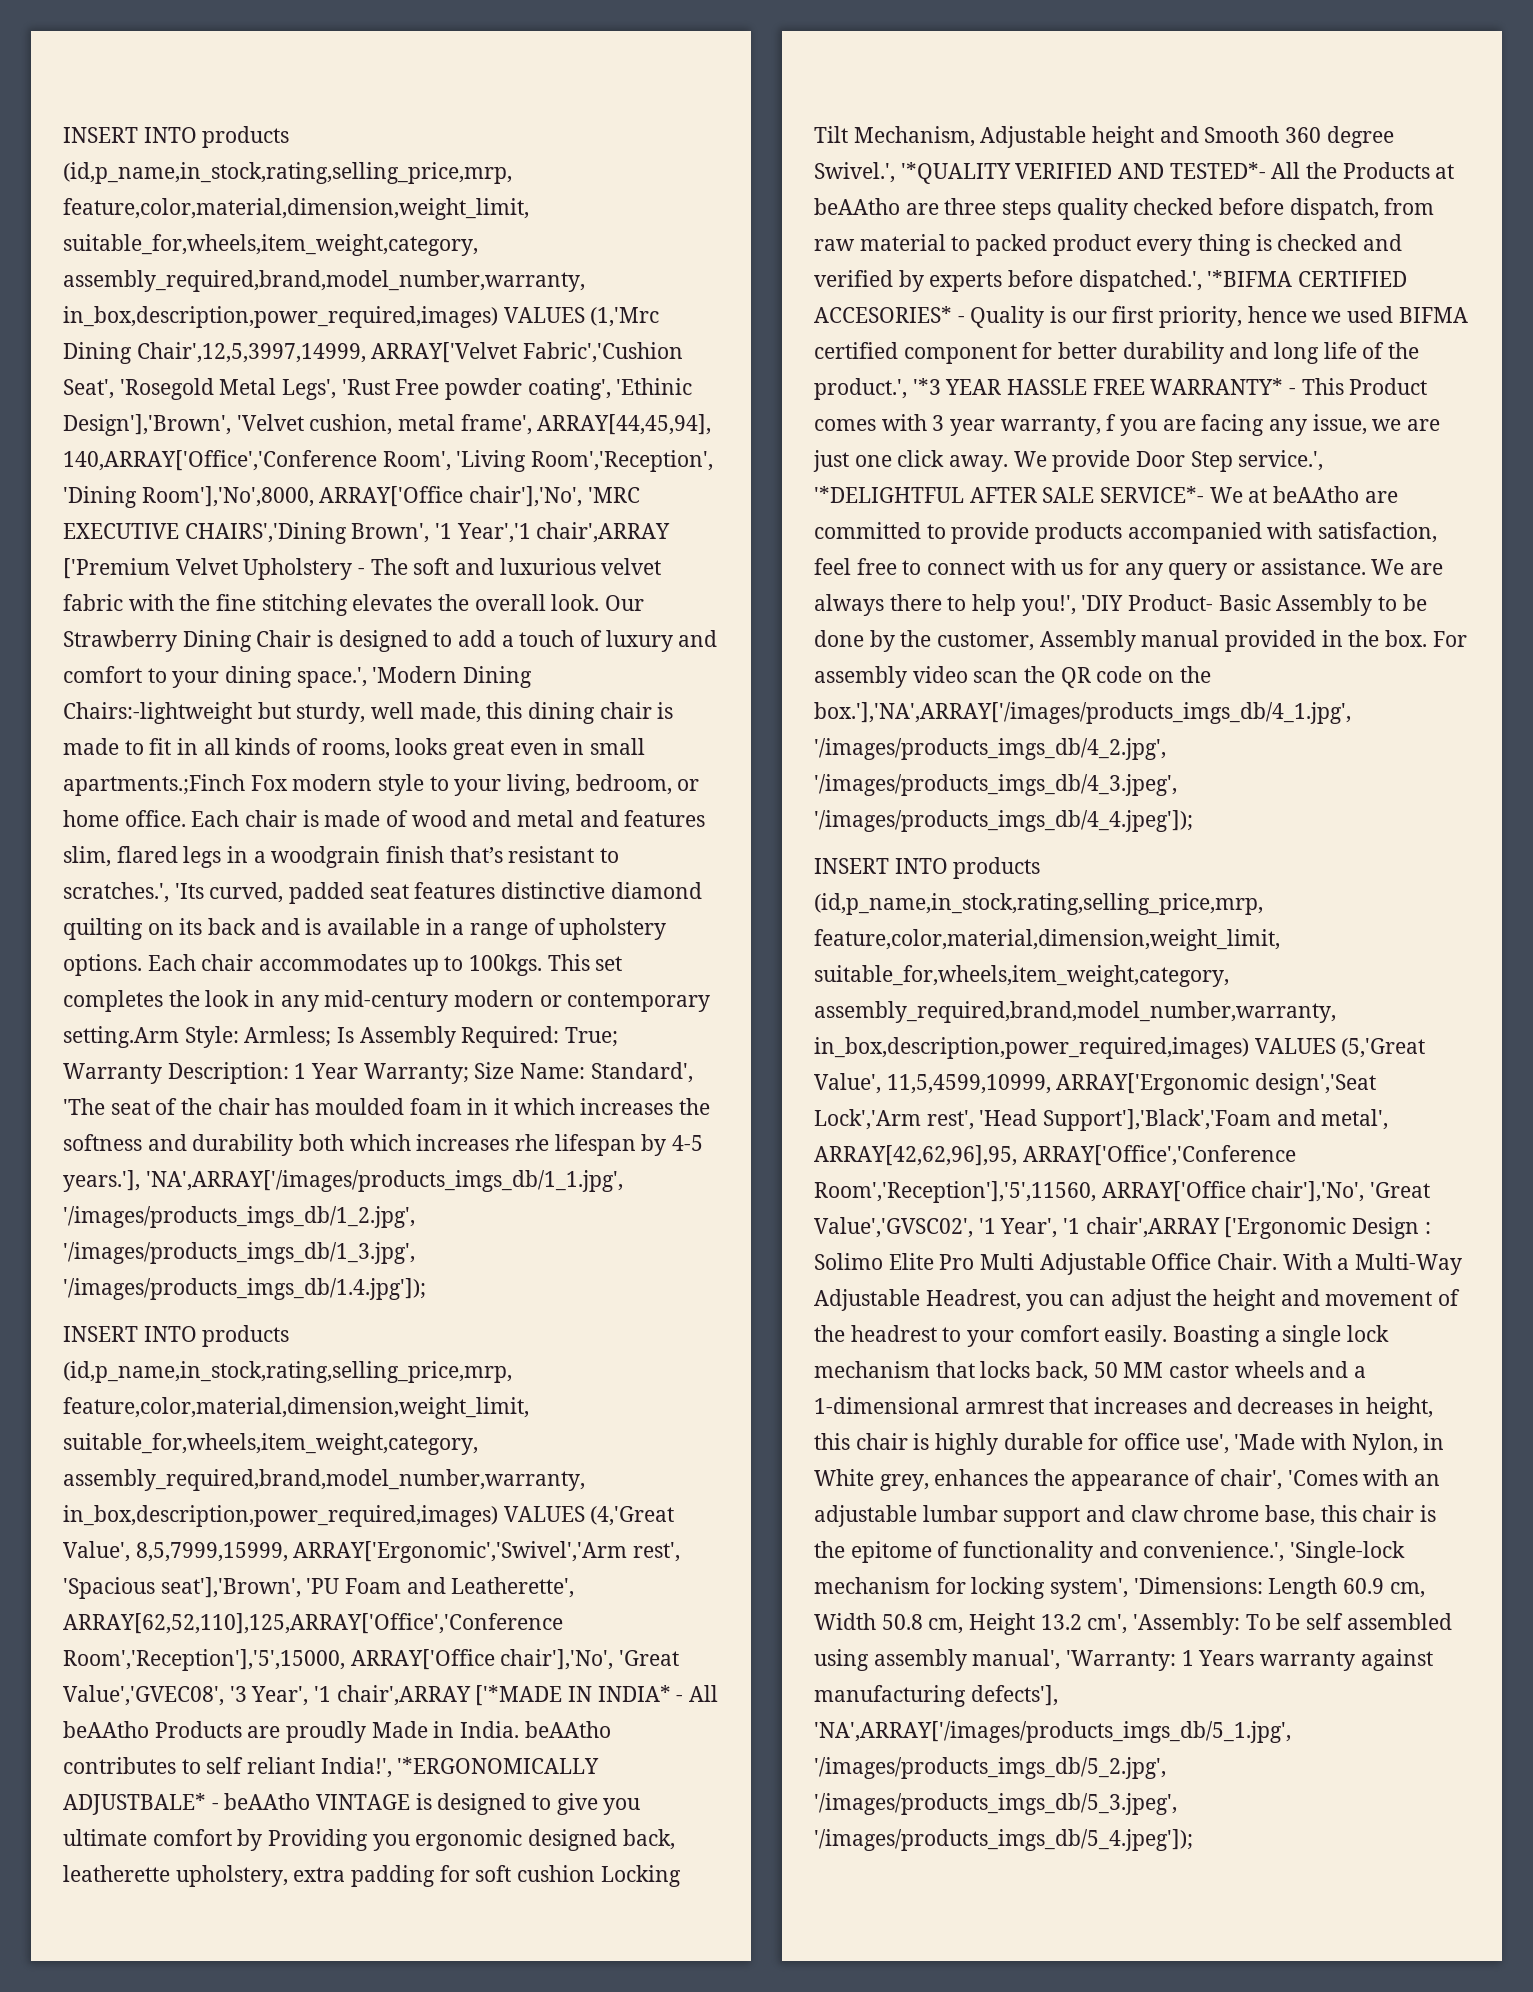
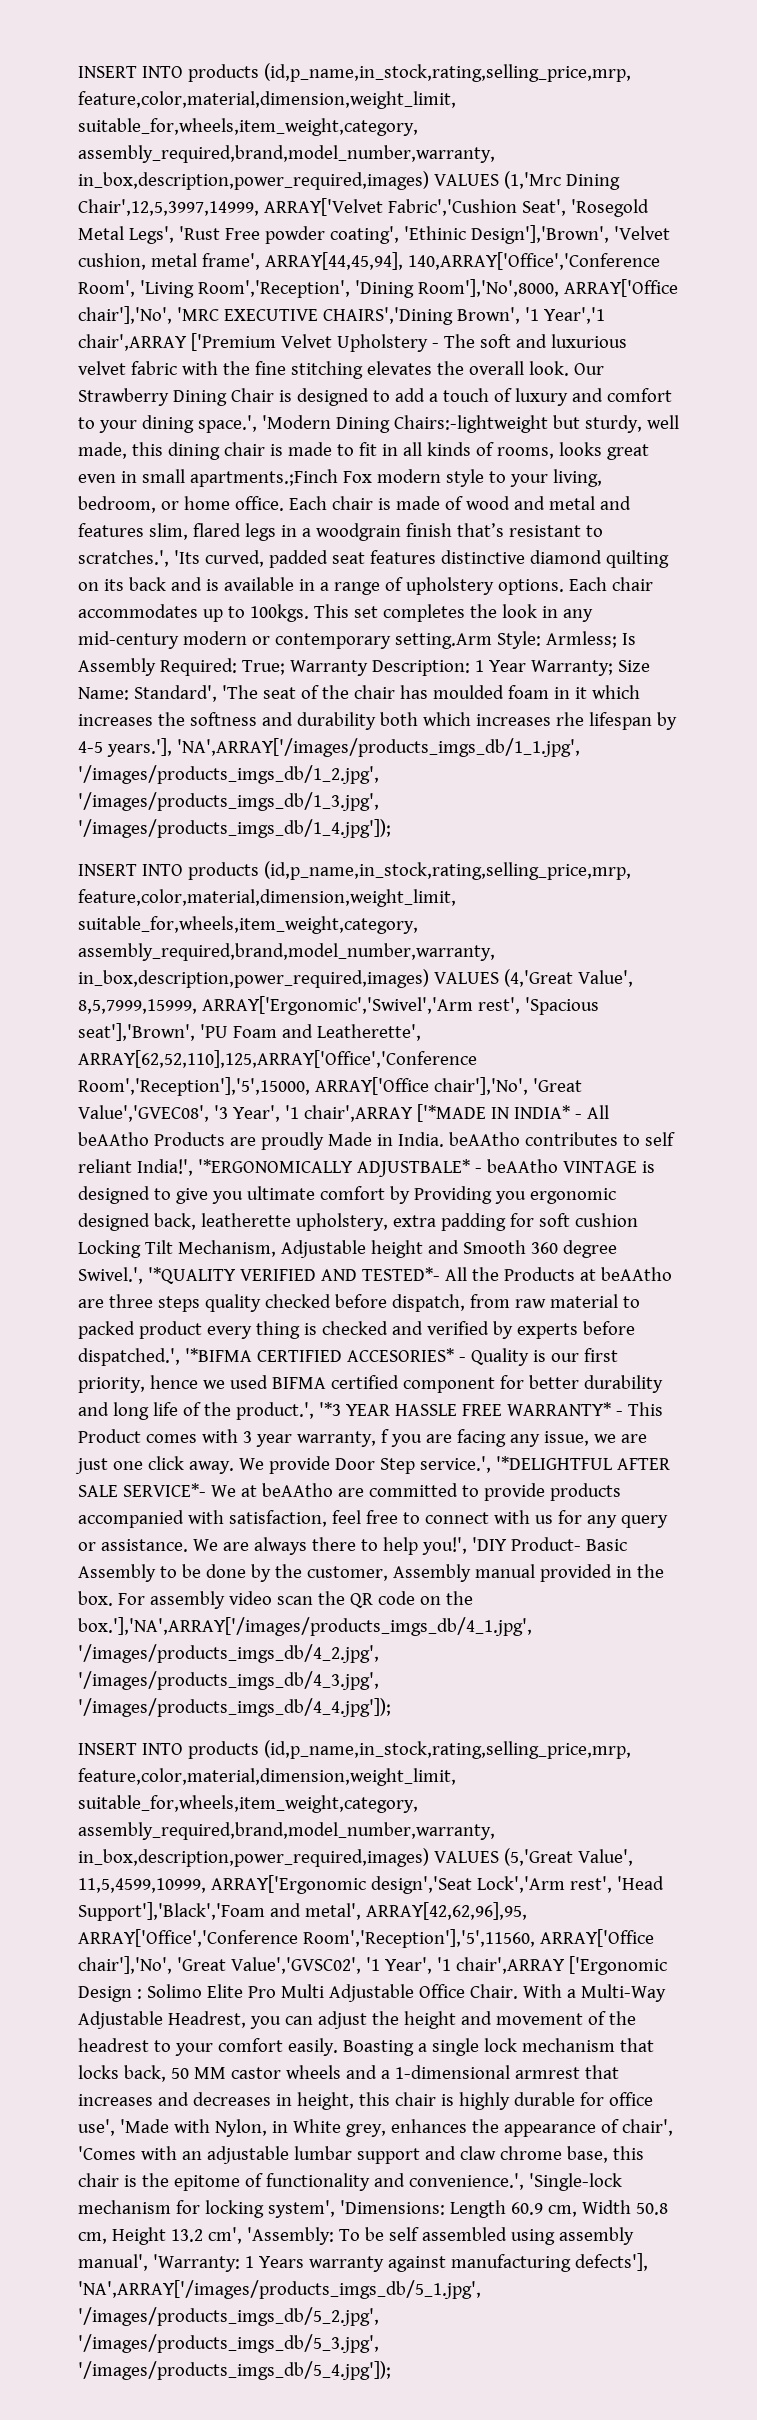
- This set completes the look in any mid-century modern or contemporary setting.Arm Style: Armless; Is Assembly Required: True; Warranty Description: 1 Year Warranty; Size Name: Standard', 'The seat of the chair has moulded foam in it which increases the softness and durability both which increases rhe lifespan by 4-5 years.'], 'NA',ARRAY['/images/products_imgs_db/1_1.jpg', '/images/products_imgs_db/1_2.jpg', '/images/products_imgs_db/1_3.jpg', '/images/products_imgs_db/1.4.jpg']);
+ This set completes the look in any mid-century modern or contemporary setting.Arm Style: Armless; Is Assembly Required: True; Warranty Description: 1 Year Warranty; Size Name: Standard', 'The seat of the chair has moulded foam in it which increases the softness and durability both which increases rhe lifespan by 4-5 years.'], 'NA',ARRAY['/images/products_imgs_db/1_1.jpg', '/images/products_imgs_db/1_2.jpg', '/images/products_imgs_db/1_3.jpg', '/images/products_imgs_db/1_4.jpg']);
- For assembly video scan the QR code on the box.'],'NA',ARRAY['/images/products_imgs_db/4_1.jpg', '/images/products_imgs_db/4_2.jpg', '/images/products_imgs_db/4_3.jpeg', '/images/products_imgs_db/4_4.jpeg']);
+ For assembly video scan the QR code on the box.'],'NA',ARRAY['/images/products_imgs_db/4_1.jpg', '/images/products_imgs_db/4_2.jpg', '/images/products_imgs_db/4_3.jpg', '/images/products_imgs_db/4_4.jpg']);
- 1 Years warranty against manufacturing defects'], 'NA',ARRAY['/images/products_imgs_db/5_1.jpg', '/images/products_imgs_db/5_2.jpg', '/images/products_imgs_db/5_3.jpeg', '/images/products_imgs_db/5_4.jpeg']);
+ 1 Years warranty against manufacturing defects'], 'NA',ARRAY['/images/products_imgs_db/5_1.jpg', '/images/products_imgs_db/5_2.jpg', '/images/products_imgs_db/5_3.jpg', '/images/products_imgs_db/5_4.jpg']);

